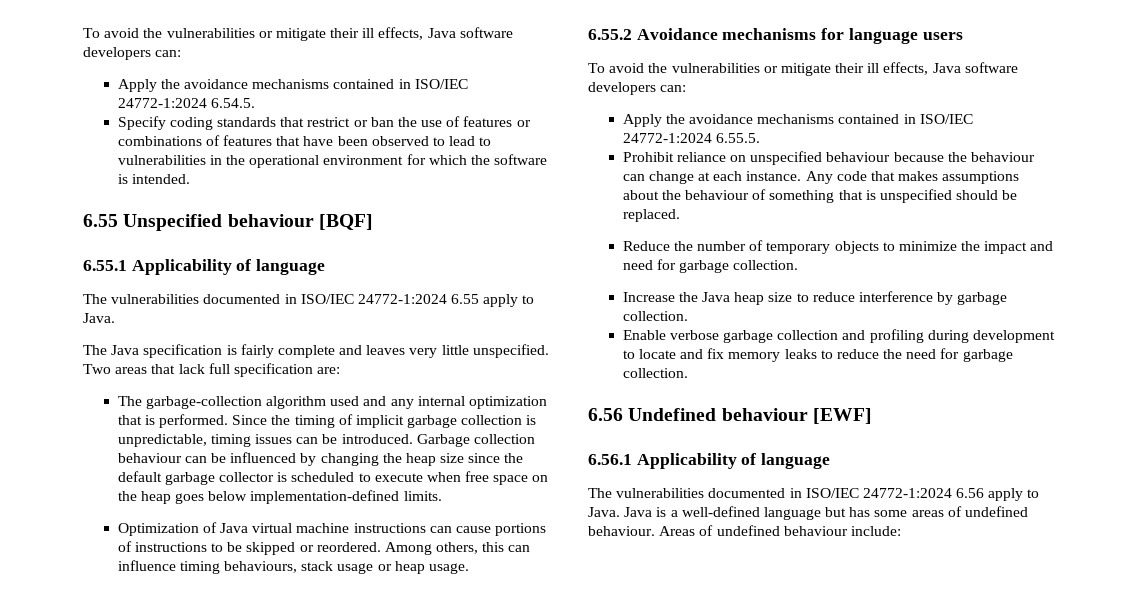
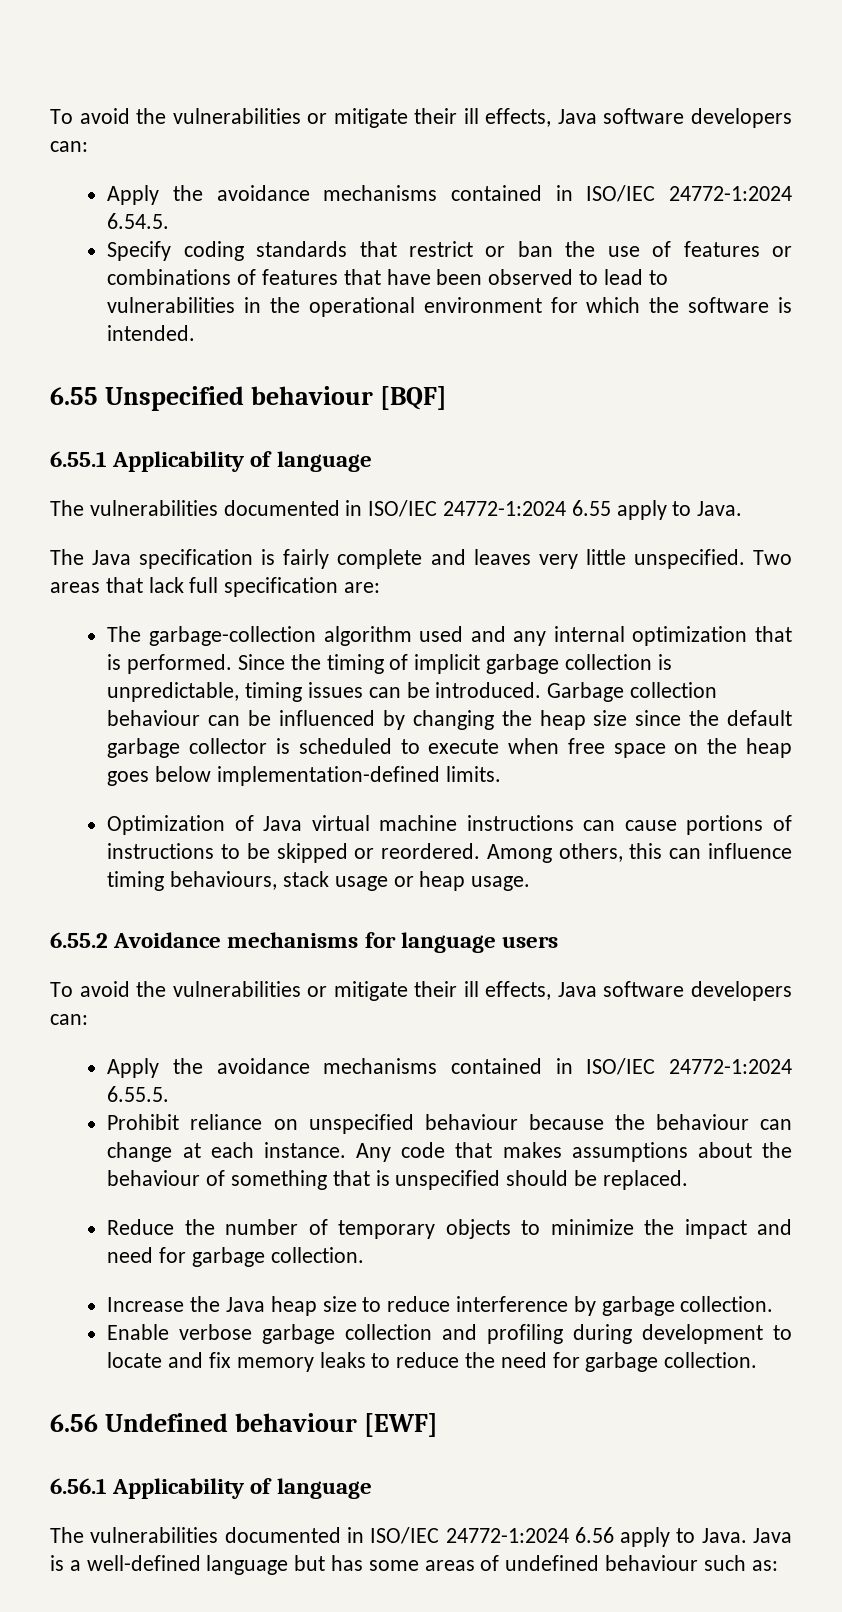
- Java is a well-defined language but has some areas of undefined behaviour. Areas of undefined behaviour include:
+ Java is a well-defined language but has some areas of undefined behaviour such as:

